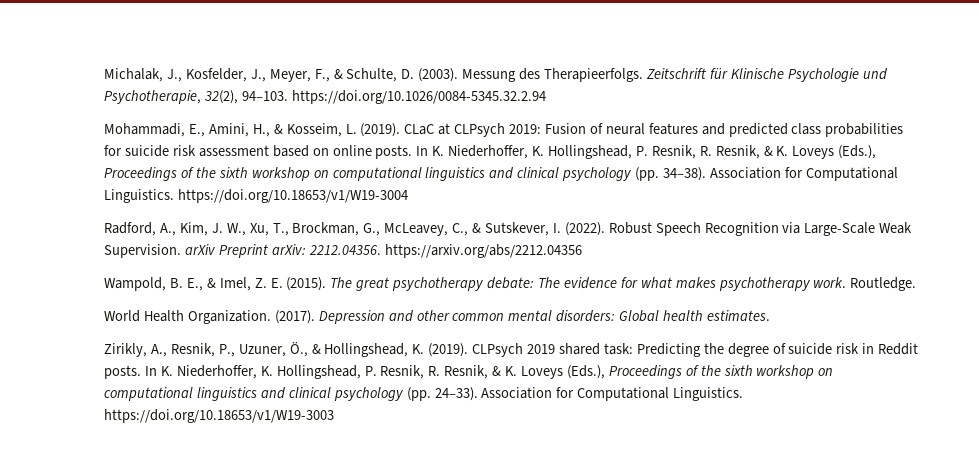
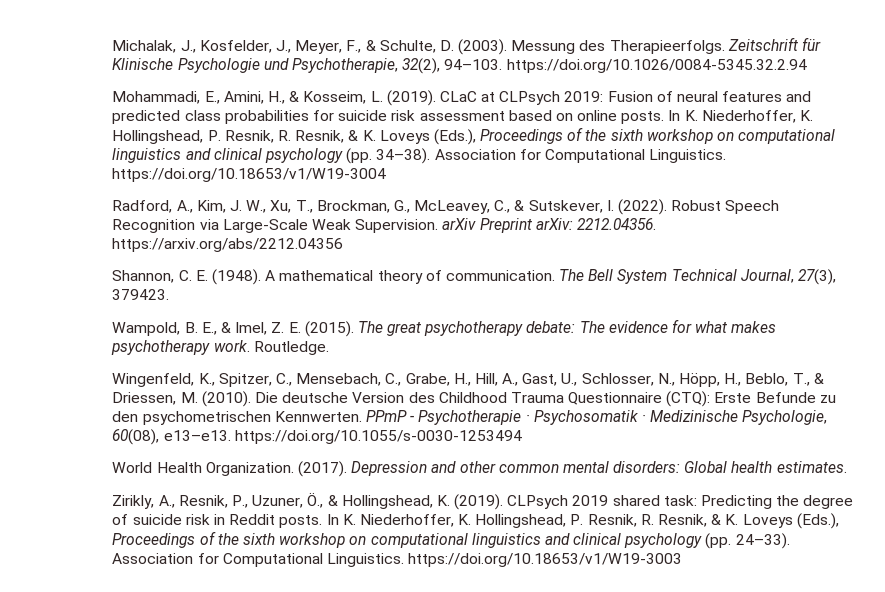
+ Shannon, C. E. (1948). A mathematical theory of communication. The Bell System Technical Journal, 27(3), 379423.
+ Wingenfeld, K., Spitzer, C., Mensebach, C., Grabe, H., Hill, A., Gast, U., Schlosser, N., Höpp, H., Beblo, T., & Driessen, M. (2010). Die deutsche Version des Childhood Trauma Questionnaire (CTQ): Erste Befunde zu den psychometrischen Kennwerten. PPmP - Psychotherapie · Psychosomatik · Medizinische Psychologie, 60(08), e13–e13. https://doi.org/10.1055/s-0030-1253494

